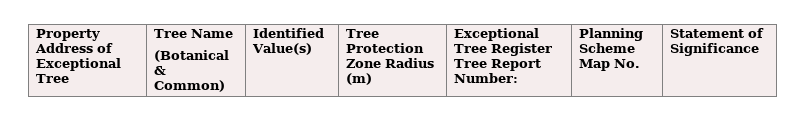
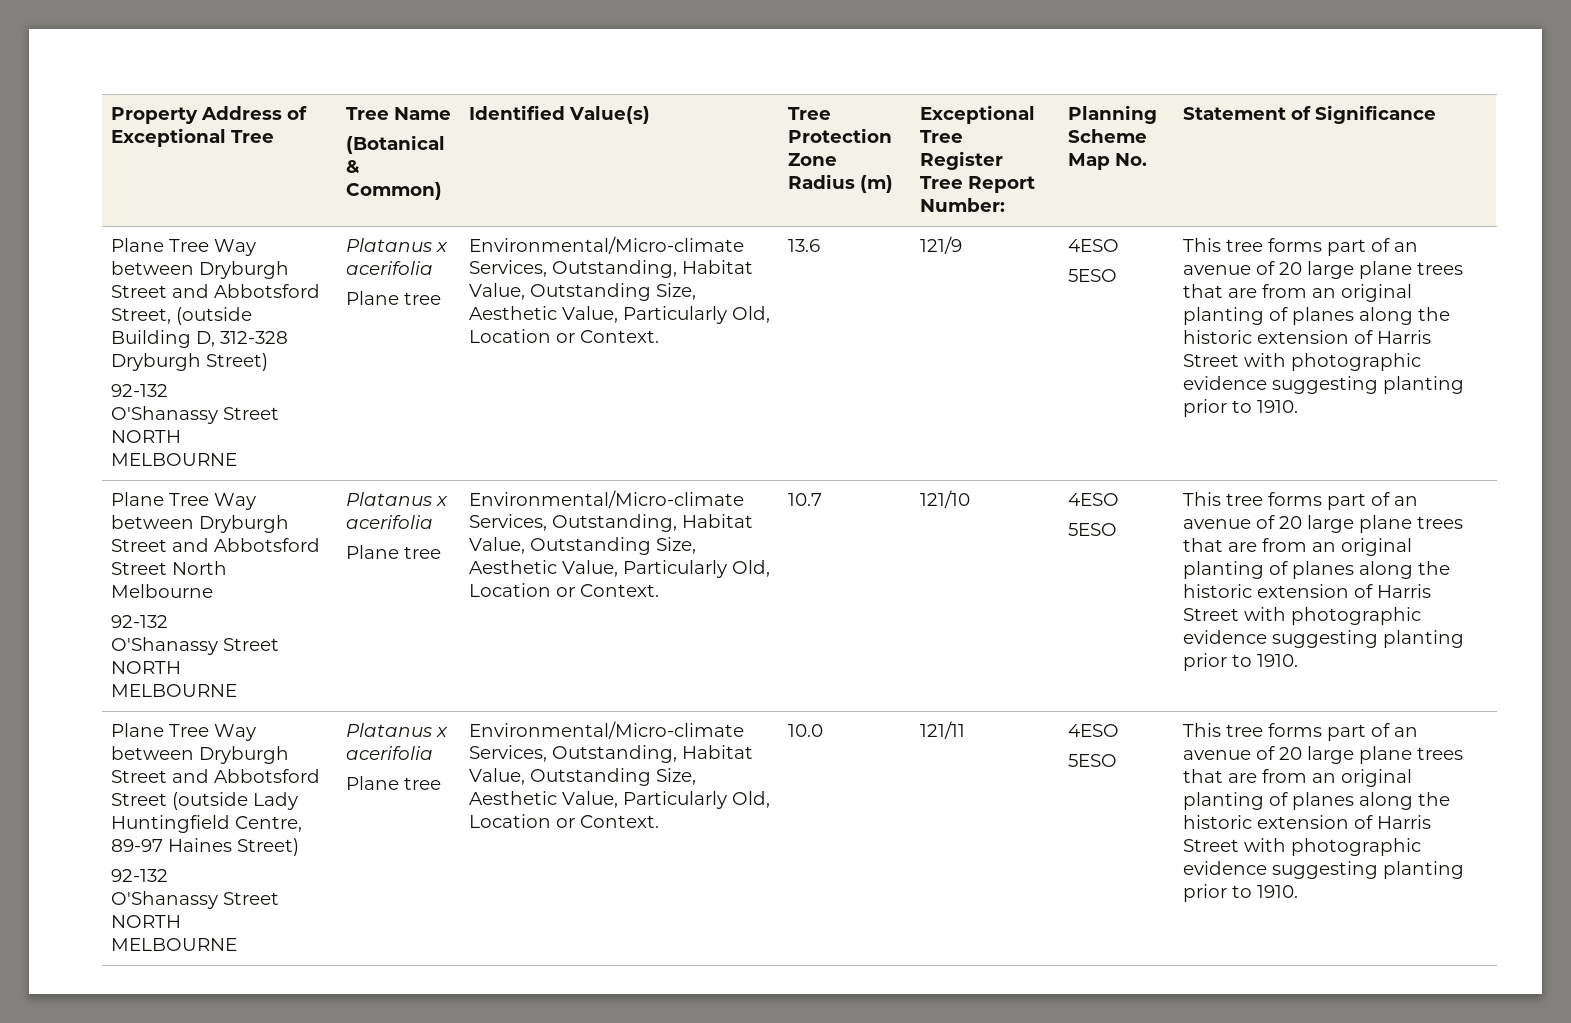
+ Plane Tree Way between Dryburgh Street and Abbotsford Street, (outside Building D, 312-328 Dryburgh Street)
+ 92-132
+ O'Shanassy Street NORTH
+ MELBOURNE | Platanus x acerifolia
+ Plane tree | Environmental/Micro-climate Services, Outstanding, Habitat Value, Outstanding Size, Aesthetic Value, Particularly Old, Location or Context. | 13.6 | 121/9 | 4ESO
+ 5ESO | This tree forms part of an avenue of 20 large plane trees that are from an original planting of planes along the historic extension of Harris Street with photographic evidence suggesting planting prior to 1910.
+ Plane Tree Way between Dryburgh Street and Abbotsford Street North Melbourne
+ 92-132
+ O'Shanassy Street NORTH
+ MELBOURNE | Platanus x acerifolia
+ Plane tree | Environmental/Micro-climate Services, Outstanding, Habitat Value, Outstanding Size, Aesthetic Value, Particularly Old, Location or Context. | 10.7 | 121/10 | 4ESO
+ 5ESO | This tree forms part of an avenue of 20 large plane trees that are from an original planting of planes along the historic extension of Harris Street with photographic evidence suggesting planting prior to 1910.
+ Plane Tree Way between Dryburgh Street and Abbotsford Street (outside Lady Huntingfield Centre, 89-97 Haines Street)
+ 92-132
+ O'Shanassy Street NORTH
+ MELBOURNE | Platanus x acerifolia
+ Plane tree | Environmental/Micro-climate Services, Outstanding, Habitat Value, Outstanding Size, Aesthetic Value, Particularly Old, Location or Context. | 10.0 | 121/11 | 4ESO
+ 5ESO | This tree forms part of an avenue of 20 large plane trees that are from an original planting of planes along the historic extension of Harris Street with photographic evidence suggesting planting prior to 1910.

